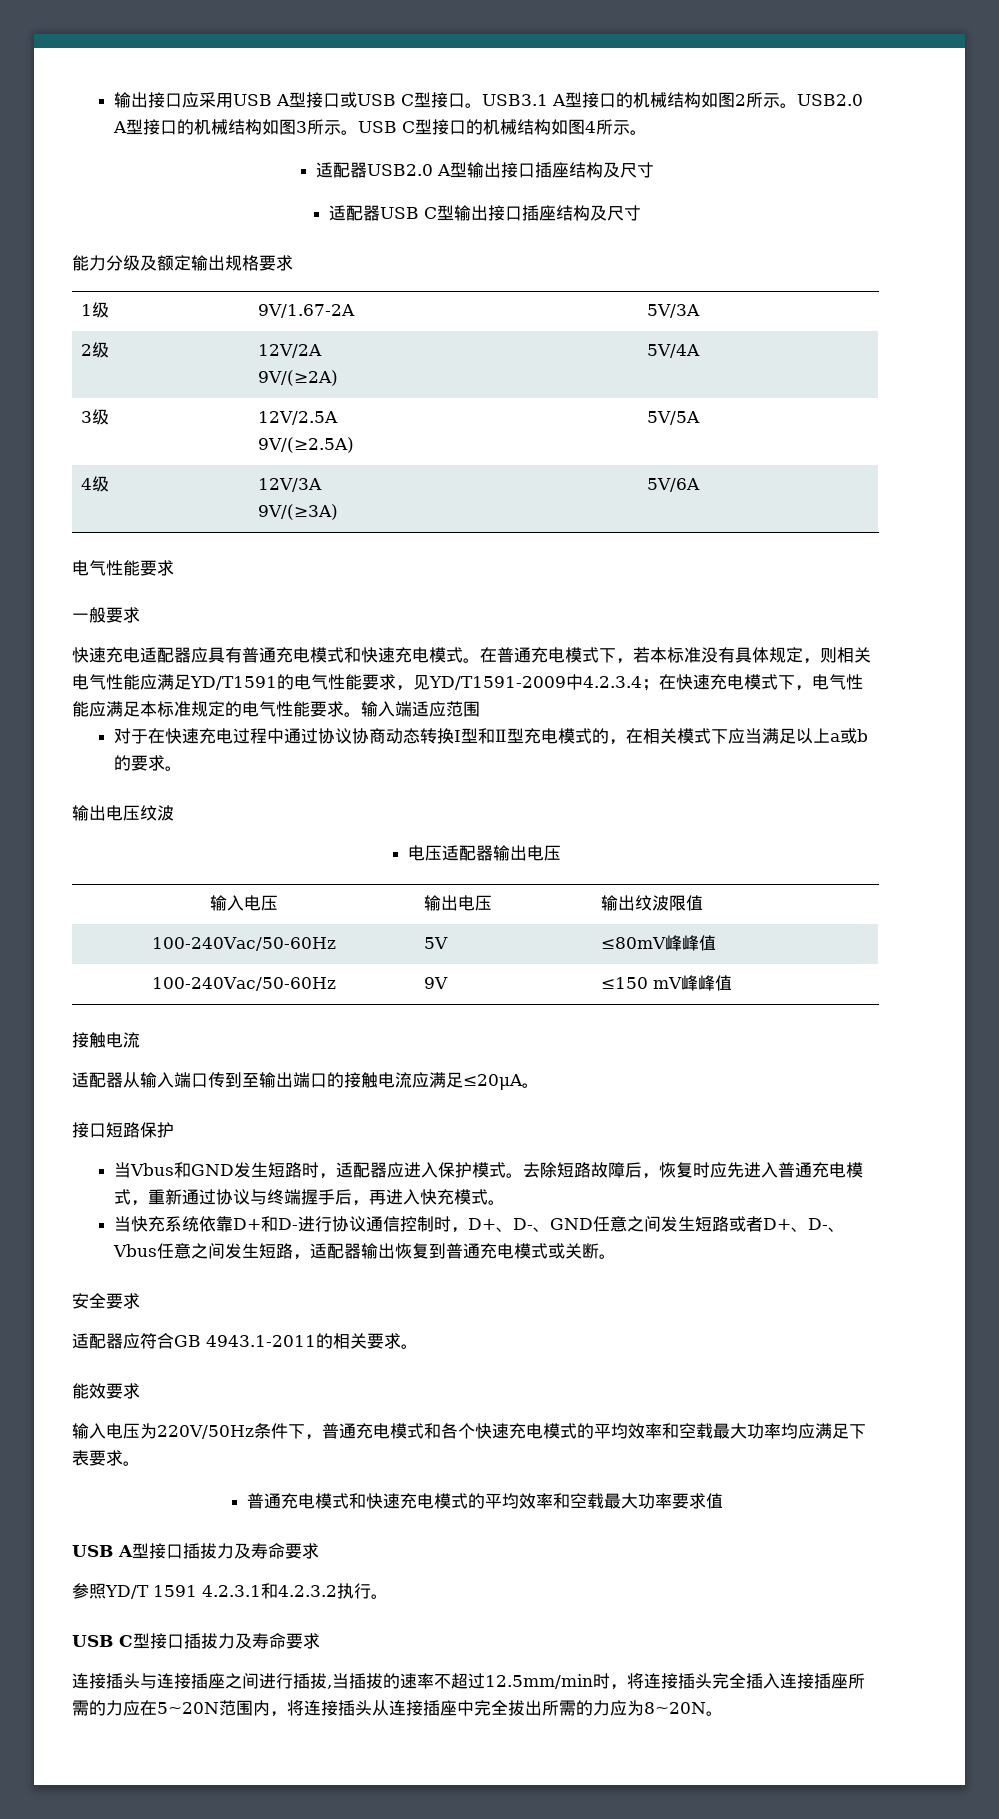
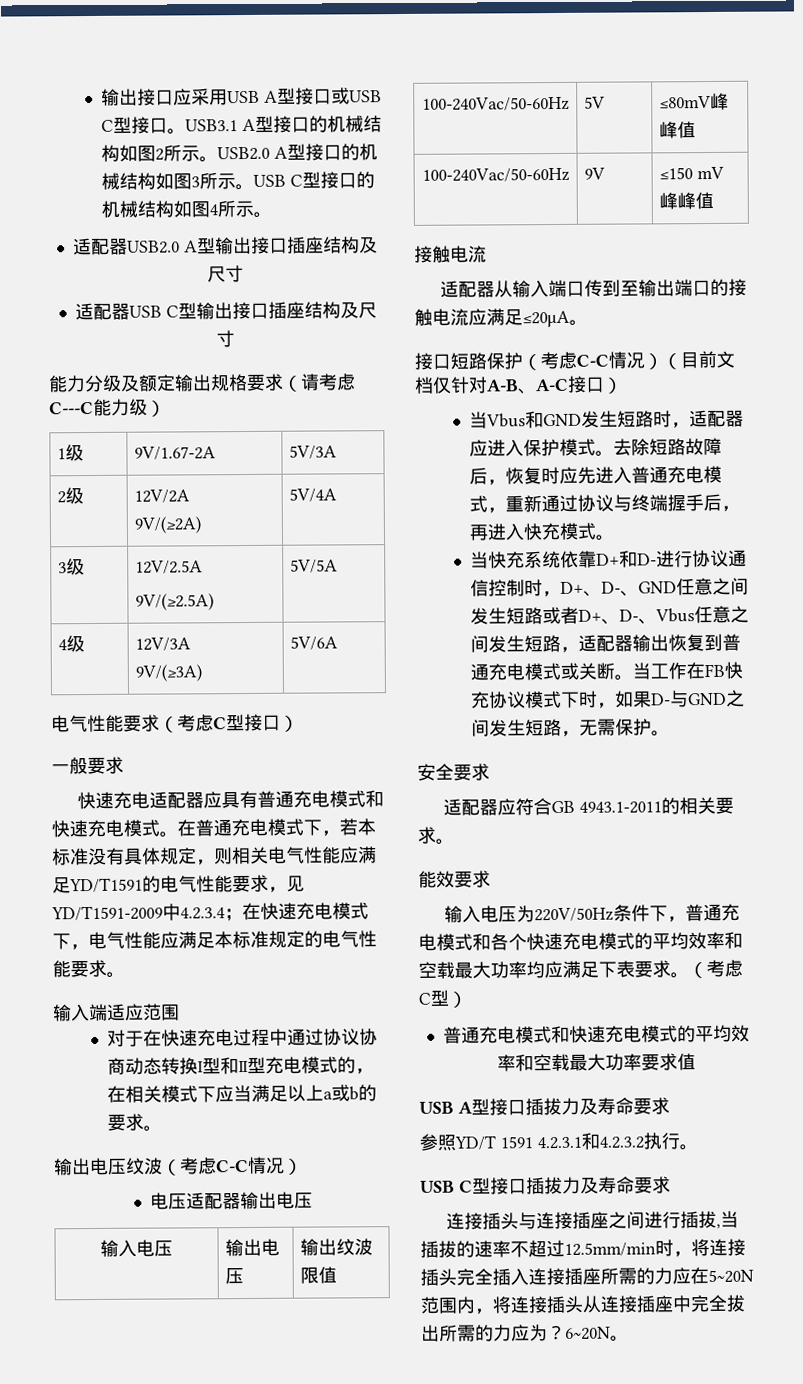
- 能力分级及额定输出规格要求
+ 能力分级及额定输出规格要求（请考虑C---C能力级）
  4级 | 12V/3A
  9V/(≥3A) | 5V/6A
- 电气性能要求
+ 电气性能要求（考虑C型接口）
- 在普通充电模式下，若本标准没有具体规定，则相关电气性能应满足YD/T1591的电气性能要求，见YD/T1591-2009中4.2.3.4；在快速充电模式下，电气性能应满足本标准规定的电气性能要求。输入端适应范围
+ 在普通充电模式下，若本标准没有具体规定，则相关电气性能应满足YD/T1591的电气性能要求，见YD/T1591-2009中4.2.3.4；在快速充电模式下，电气性能应满足本标准规定的电气性能要求。
+ 输入端适应范围
- 输出电压纹波
+ 输出电压纹波（考虑C-C情况）
- 接口短路保护
+ 接口短路保护（考虑C-C情况）（目前文档仅针对A-B、A-C接口）
+ 当工作在FB快充协议模式下时，如果D-与GND之间发生短路，无需保护。
+ （考虑C型）
- 连接插头与连接插座之间进行插拔,当插拔的速率不超过12.5mm/min时，将连接插头完全插入连接插座所需的力应在5~20N范围内，将连接插头从连接插座中完全拔出所需的力应为8~20N。
+ 连接插头与连接插座之间进行插拔,当插拔的速率不超过12.5mm/min时，将连接插头完全插入连接插座所需的力应在5~20N范围内，将连接插头从连接插座中完全拔出所需的力应为？6~20N。

